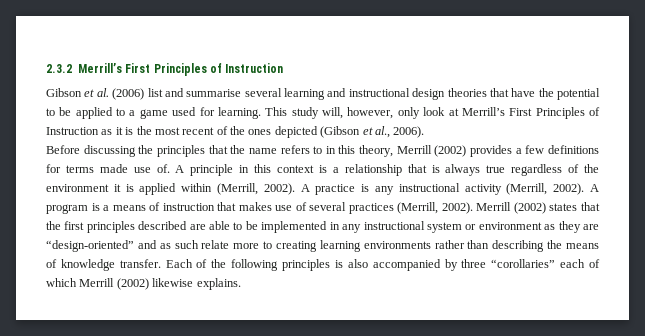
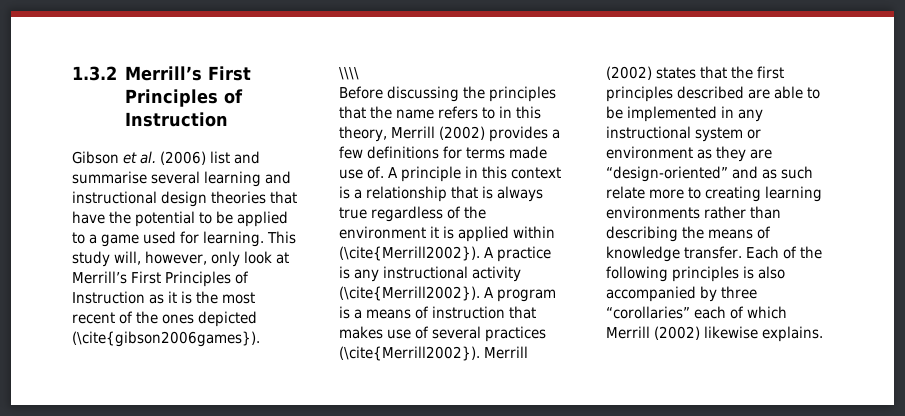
- 2.3.2 Merrill’s First Principles of Instruction
+ 1.3.2 Merrill’s First Principles of Instruction
- This study will, however, only look at Merrill’s First Principles of Instruction as it is the most recent of the ones depicted (Gibson et al., 2006).
+ This study will, however, only look at Merrill’s First Principles of Instruction as it is the most recent of the ones depicted (\cite{gibson2006games}).
+ \\\\
- A principle in this context is a relationship that is always true regardless of the environment it is applied within (Merrill, 2002).
+ A principle in this context is a relationship that is always true regardless of the environment it is applied within (\cite{Merrill2002}).
- A practice is any instructional activity (Merrill, 2002).
+ A practice is any instructional activity (\cite{Merrill2002}).
- A program is a means of instruction that makes use of several practices (Merrill, 2002).
+ A program is a means of instruction that makes use of several practices (\cite{Merrill2002}).

